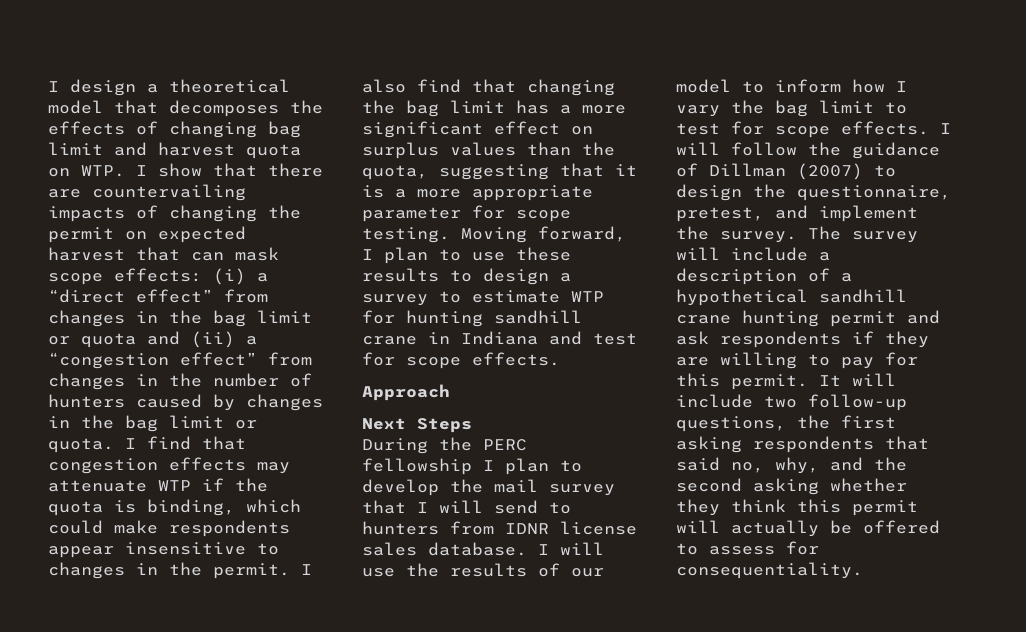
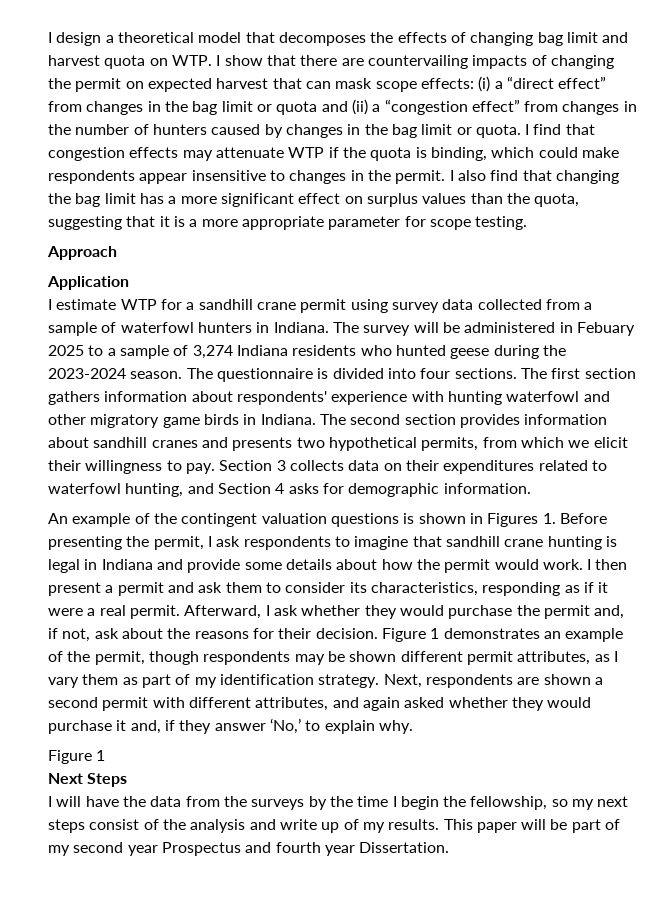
- I also find that changing the bag limit has a more significant effect on surplus values than the quota, suggesting that it is a more appropriate parameter for scope testing. Moving forward, I plan to use these results to design a survey to estimate WTP for hunting sandhill crane in Indiana and test for scope effects.
+ I also find that changing the bag limit has a more significant effect on surplus values than the quota, suggesting that it is a more appropriate parameter for scope testing.
  Approach
+ Application
+ I estimate WTP for a sandhill crane permit using survey data collected from a sample of waterfowl hunters in Indiana. The survey will be administered in Febuary 2025 to a sample of 3,274 Indiana residents who hunted geese during the 2023-2024 season. The questionnaire is divided into four sections. The first section gathers information about respondents' experience with hunting waterfowl and other migratory game birds in Indiana. The second section provides information about sandhill cranes and presents two hypothetical permits, from which we elicit their willingness to pay. Section 3 collects data on their expenditures related to waterfowl hunting, and Section 4 asks for demographic information.
+ An example of the contingent valuation questions is shown in Figures 1. Before presenting the permit, I ask respondents to imagine that sandhill crane hunting is legal in Indiana and provide some details about how the permit would work. I then present a permit and ask them to consider its characteristics, responding as if it were a real permit. Afterward, I ask whether they would purchase the permit and, if not, ask about the reasons for their decision. Figure 1 demonstrates an example of the permit, though respondents may be shown different permit attributes, as I vary them as part of my identification strategy. Next, respondents are shown a second permit with different attributes, and again asked whether they would purchase it and, if they answer ‘No,’ to explain why.
+ Figure 1
  Next Steps
- During the PERC fellowship I plan to develop the mail survey that I will send to hunters from IDNR license sales database. I will use the results of our model to inform how I vary the bag limit to test for scope effects. I will follow the guidance of Dillman (2007) to design the questionnaire, pretest, and implement the survey. The survey will include a description of a hypothetical sandhill crane hunting permit and ask respondents if they are willing to pay for this permit. It will include two follow-up questions, the first asking respondents that said no, why, and the second asking whether they think this permit will actually be offered to assess for consequentiality.
+ I will have the data from the surveys by the time I begin the fellowship, so my next steps consist of the analysis and write up of my results. This paper will be part of my second year Prospectus and fourth year Dissertation.

